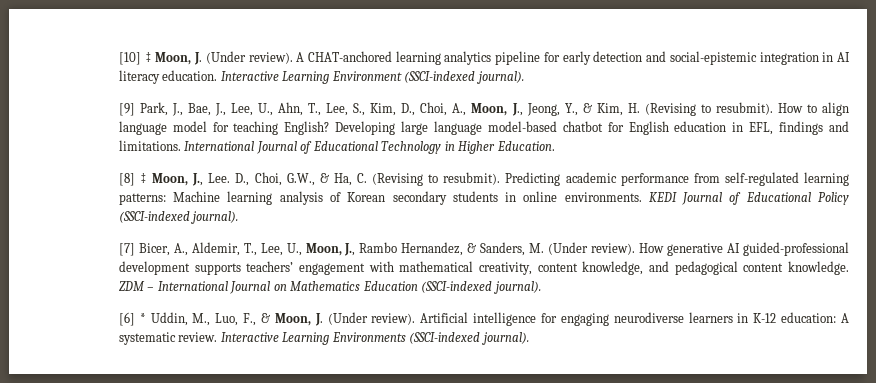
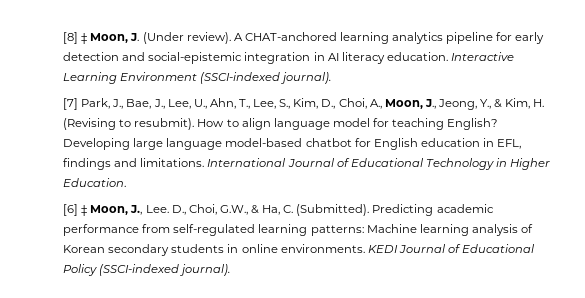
- [10] ‡ Moon, J. (Under review).
+ [8] ‡ Moon, J. (Under review).
- [9] Park, J., Bae, J., Lee, U., Ahn, T., Lee, S., Kim, D., Choi, A., Moon, J., Jeong, Y., & Kim, H. (Revising to resubmit).
+ [7] Park, J., Bae, J., Lee, U., Ahn, T., Lee, S., Kim, D., Choi, A., Moon, J., Jeong, Y., & Kim, H. (Revising to resubmit).
- [8] ‡ Moon, J., Lee. D., Choi, G.W., & Ha, C. (Revising to resubmit).
+ [6] ‡ Moon, J., Lee. D., Choi, G.W., & Ha, C. (Submitted).
- [7] Bicer, A., Aldemir, T., Lee, U., Moon, J., Rambo Hernandez, & Sanders, M. (Under review). How generative AI guided-professional development supports teachers’ engagement with mathematical creativity, content knowledge, and pedagogical content knowledge. ZDM – International Journal on Mathematics Education (SSCI-indexed journal).
- [6] * Uddin, M., Luo, F., & Moon, J. (Under review). Artificial intelligence for engaging neurodiverse learners in K-12 education: A systematic review. Interactive Learning Environments (SSCI-indexed journal).

